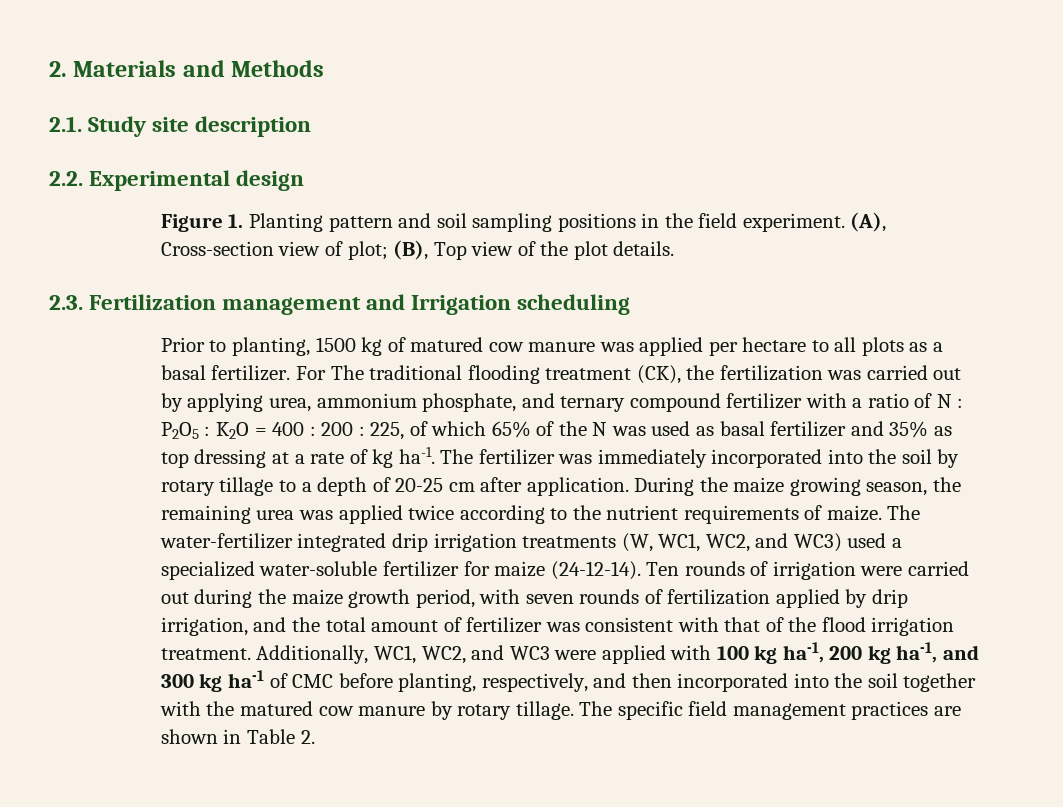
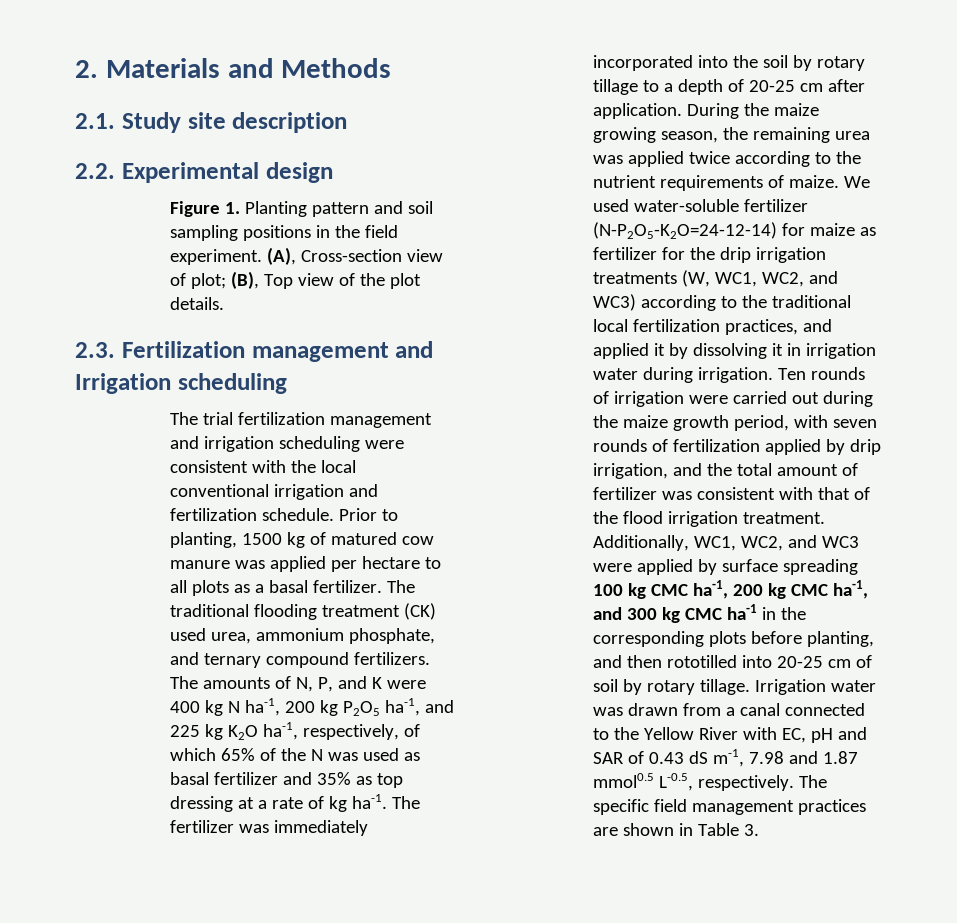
+ The trial fertilization management and irrigation scheduling were consistent with the local conventional irrigation and fertilization schedule.
- For The traditional flooding treatment (CK), the fertilization was carried out by applying urea, ammonium phosphate, and ternary compound fertilizer with a ratio of N : P2O5 : K2O = 400 : 200 : 225, of which 65% of the N was used as basal fertilizer and 35% as top dressing at a rate of kg ha-1.
+ The traditional flooding treatment (CK) used urea, ammonium phosphate, and ternary compound fertilizers. The amounts of N, P, and K were 400 kg N ha-1, 200 kg P2O5 ha-1, and 225 kg K2O ha-1, respectively, of which 65% of the N was used as basal fertilizer and 35% as top dressing at a rate of kg ha-1.
- The water-fertilizer integrated drip irrigation treatments (W, WC1, WC2, and WC3) used a specialized water-soluble fertilizer for maize (24-12-14).
+ We used water-soluble fertilizer (N-P2O5-K2O=24-12-14) for maize as fertilizer for the drip irrigation treatments (W, WC1, WC2, and WC3) according to the traditional local fertilization practices, and applied it by dissolving it in irrigation water during irrigation.
- Additionally, WC1, WC2, and WC3 were applied with 100 kg ha-1, 200 kg ha-1, and 300 kg ha-1 of CMC before planting, respectively, and then incorporated into the soil together with the matured cow manure by rotary tillage.
+ Additionally, WC1, WC2, and WC3 were applied by surface spreading 100 kg CMC ha-1, 200 kg CMC ha-1, and 300 kg CMC ha-1 in the corresponding plots before planting, and then rototilled into 20-25 cm of soil by rotary tillage. Irrigation water was drawn from a canal connected to the Yellow River with EC, pH and SAR of 0.43 dS m-1, 7.98 and 1.87 mmol0.5 L-0.5, respectively.
- The specific field management practices are shown in Table 2.
+ The specific field management practices are shown in Table 3.

